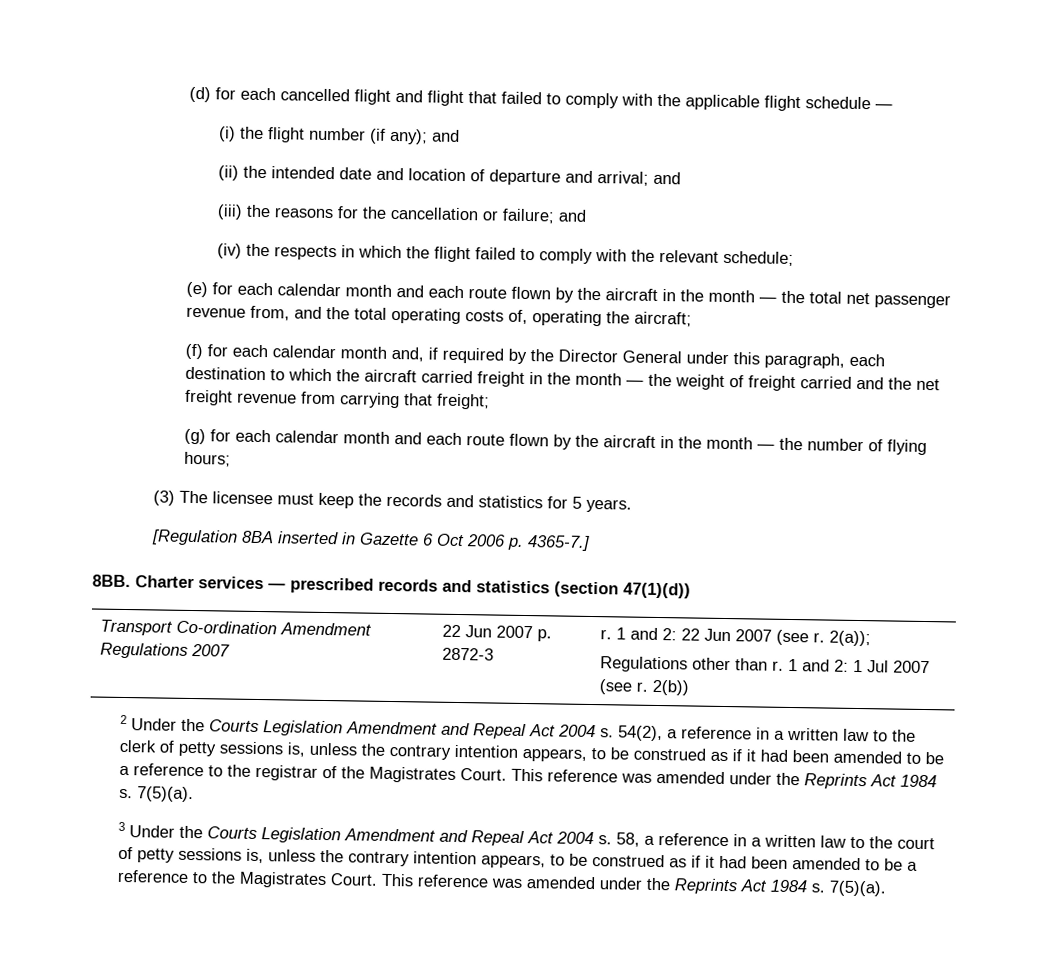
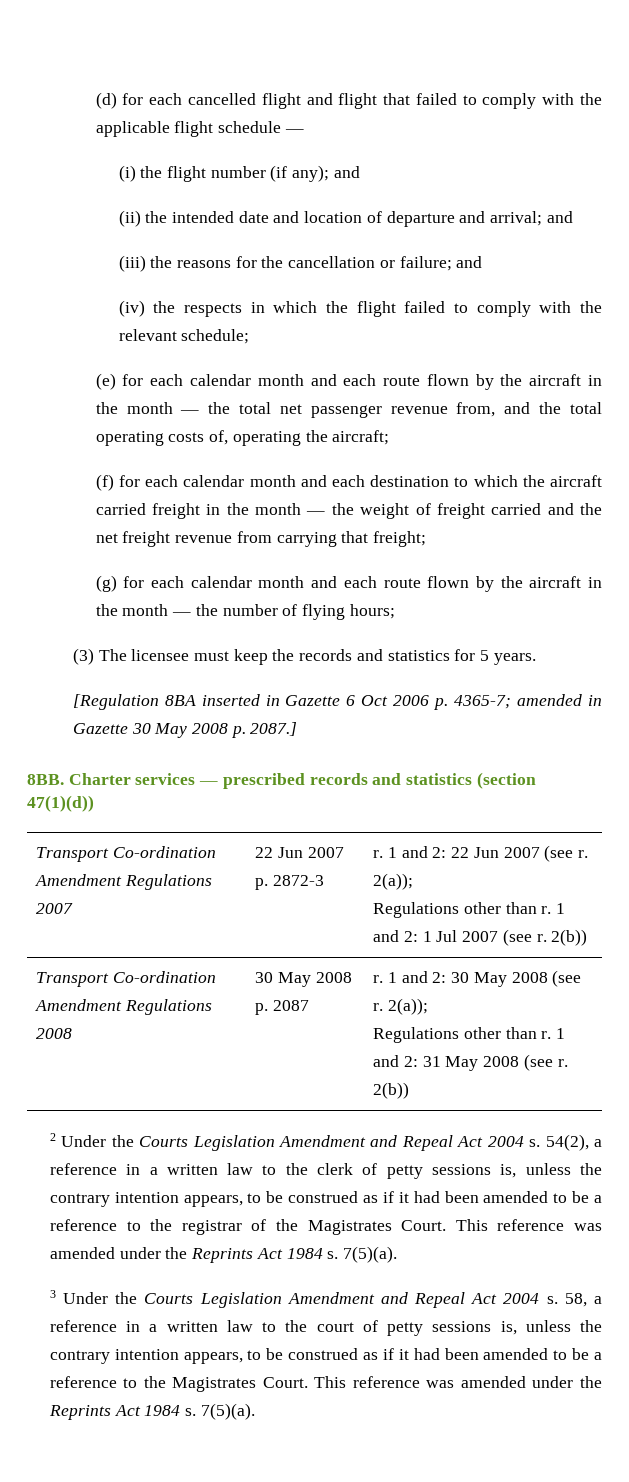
- (f) for each calendar month and, if required by the Director General under this paragraph, each destination to which the aircraft carried freight in the month — the weight of freight carried and the net freight revenue from carrying that freight;
+ (f) for each calendar month and each destination to which the aircraft carried freight in the month — the weight of freight carried and the net freight revenue from carrying that freight;
- [Regulation 8BA inserted in Gazette 6 Oct 2006 p. 4365-7.]
+ [Regulation 8BA inserted in Gazette 6 Oct 2006 p. 4365-7; amended in Gazette 30 May 2008 p. 2087.]
+ Transport Co-ordination Amendment Regulations 2008 | 30 May 2008 p. 2087 | r. 1 and 2: 30 May 2008 (see r. 2(a));
+ Regulations other than r. 1 and 2: 31 May 2008 (see r. 2(b))

